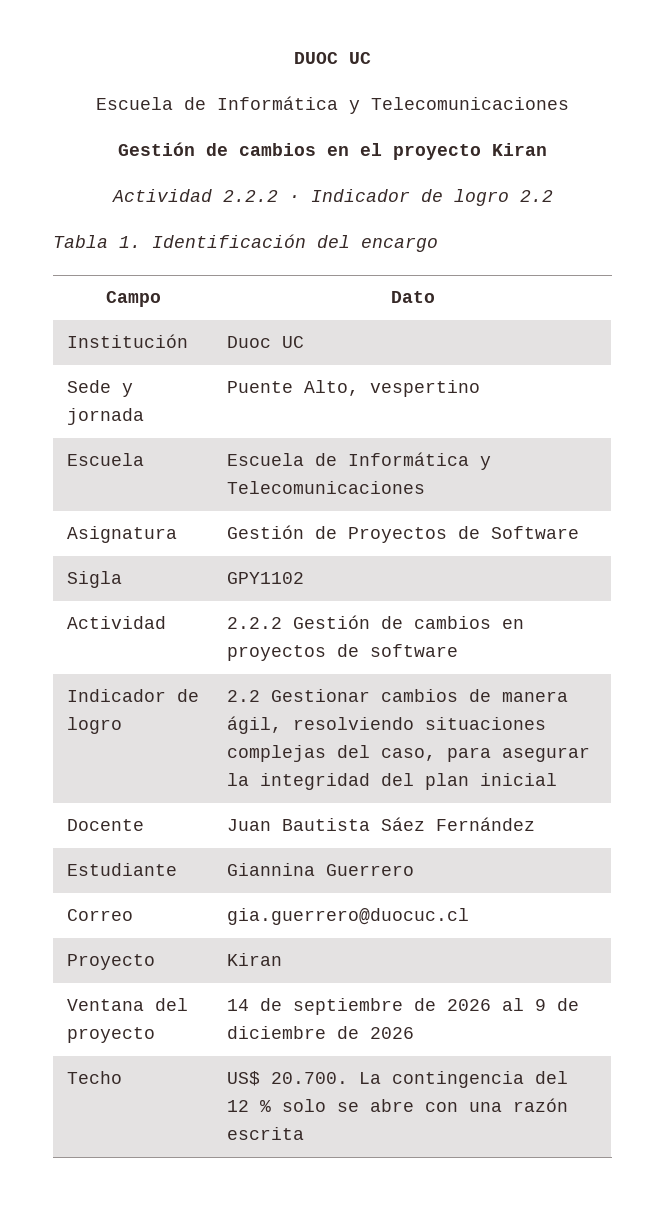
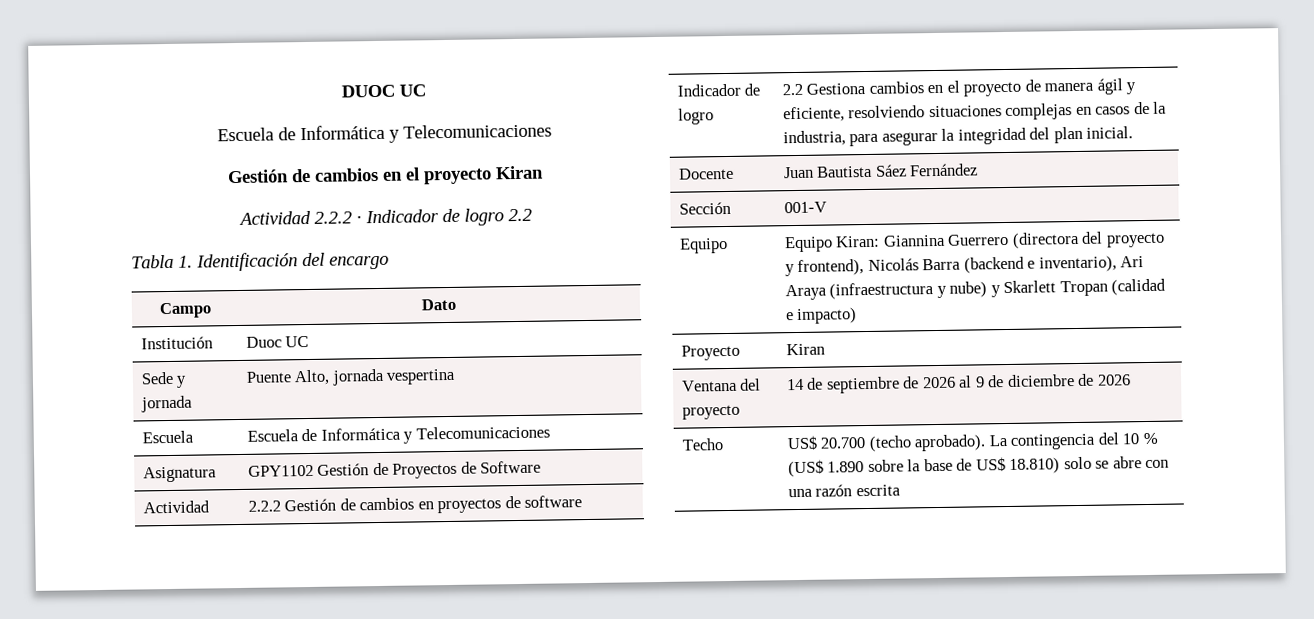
- Sede y jornada | Puente Alto, vespertino
+ Sede y jornada | Puente Alto, jornada vespertina
- Asignatura | Gestión de Proyectos de Software
+ Asignatura | GPY1102 Gestión de Proyectos de Software
- Sigla | GPY1102
- Indicador de logro | 2.2 Gestionar cambios de manera ágil, resolviendo situaciones complejas del caso, para asegurar la integridad del plan inicial
+ Indicador de logro | 2.2 Gestiona cambios en el proyecto de manera ágil y eficiente, resolviendo situaciones complejas en casos de la industria, para asegurar la integridad del plan inicial.
- Estudiante | Giannina Guerrero
- Correo | gia.guerrero@duocuc.cl
+ Sección | 001-V
+ Equipo | Equipo Kiran: Giannina Guerrero (directora del proyecto y frontend), Nicolás Barra (backend e inventario), Ari Araya (infraestructura y nube) y Skarlett Tropan (calidad e impacto)
- Techo | US$ 20.700. La contingencia del 12 % solo se abre con una razón escrita
+ Techo | US$ 20.700 (techo aprobado). La contingencia del 10 % (US$ 1.890 sobre la base de US$ 18.810) solo se abre con una razón escrita

